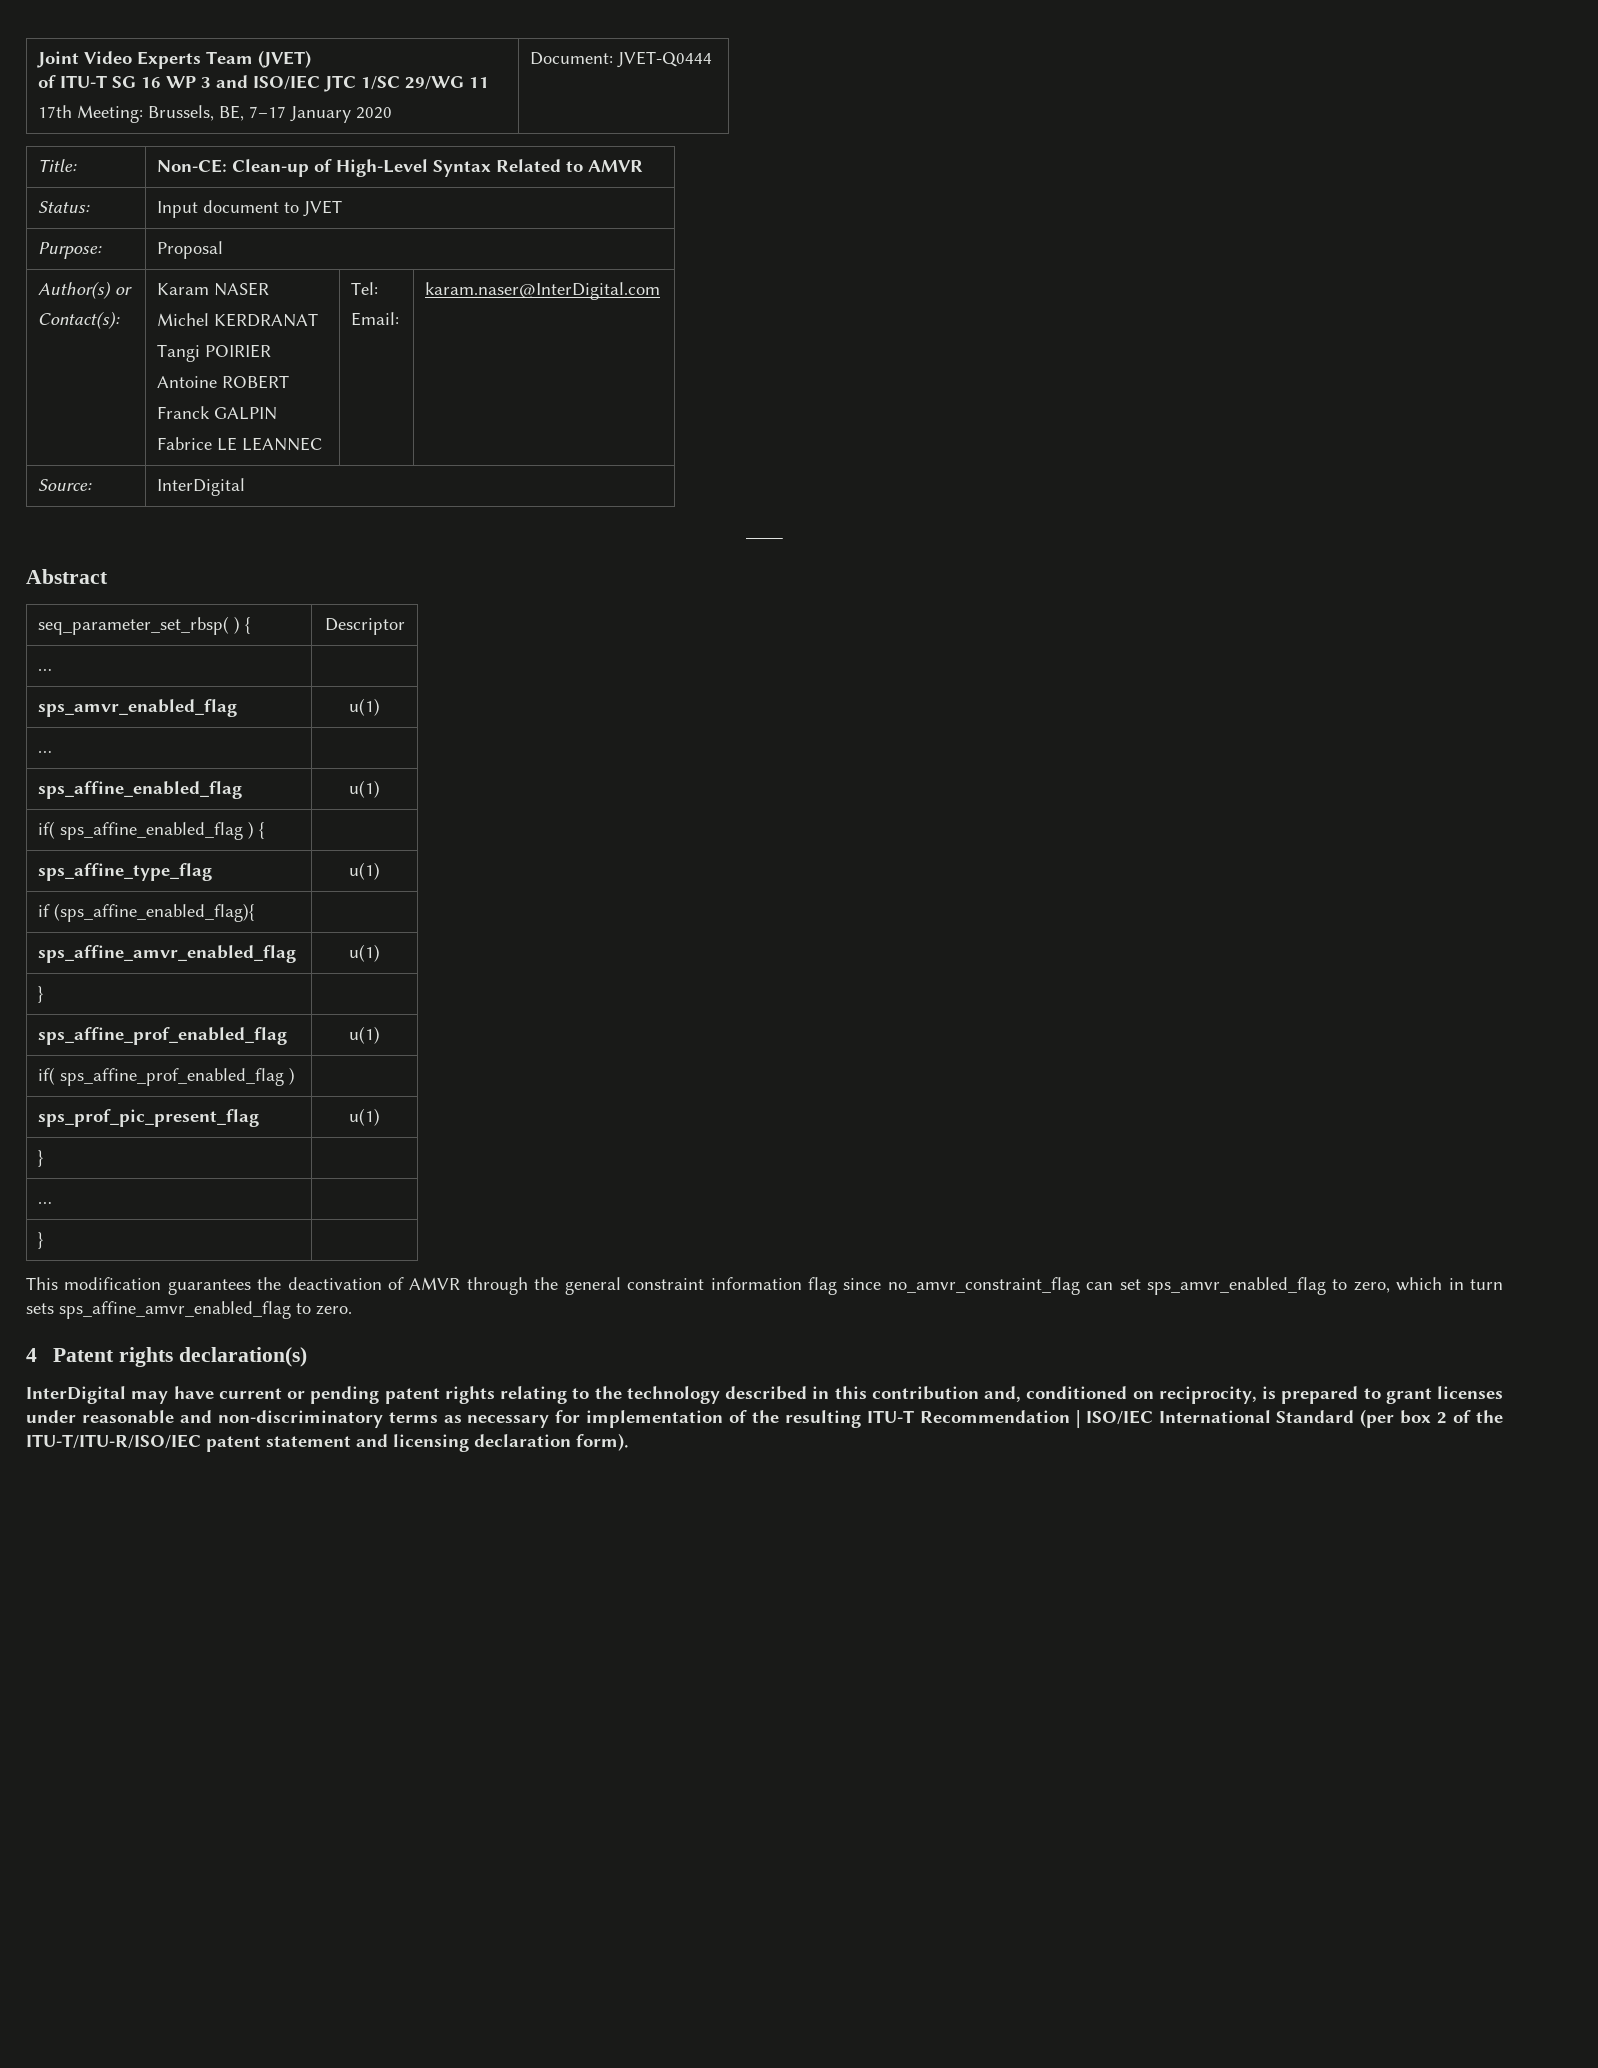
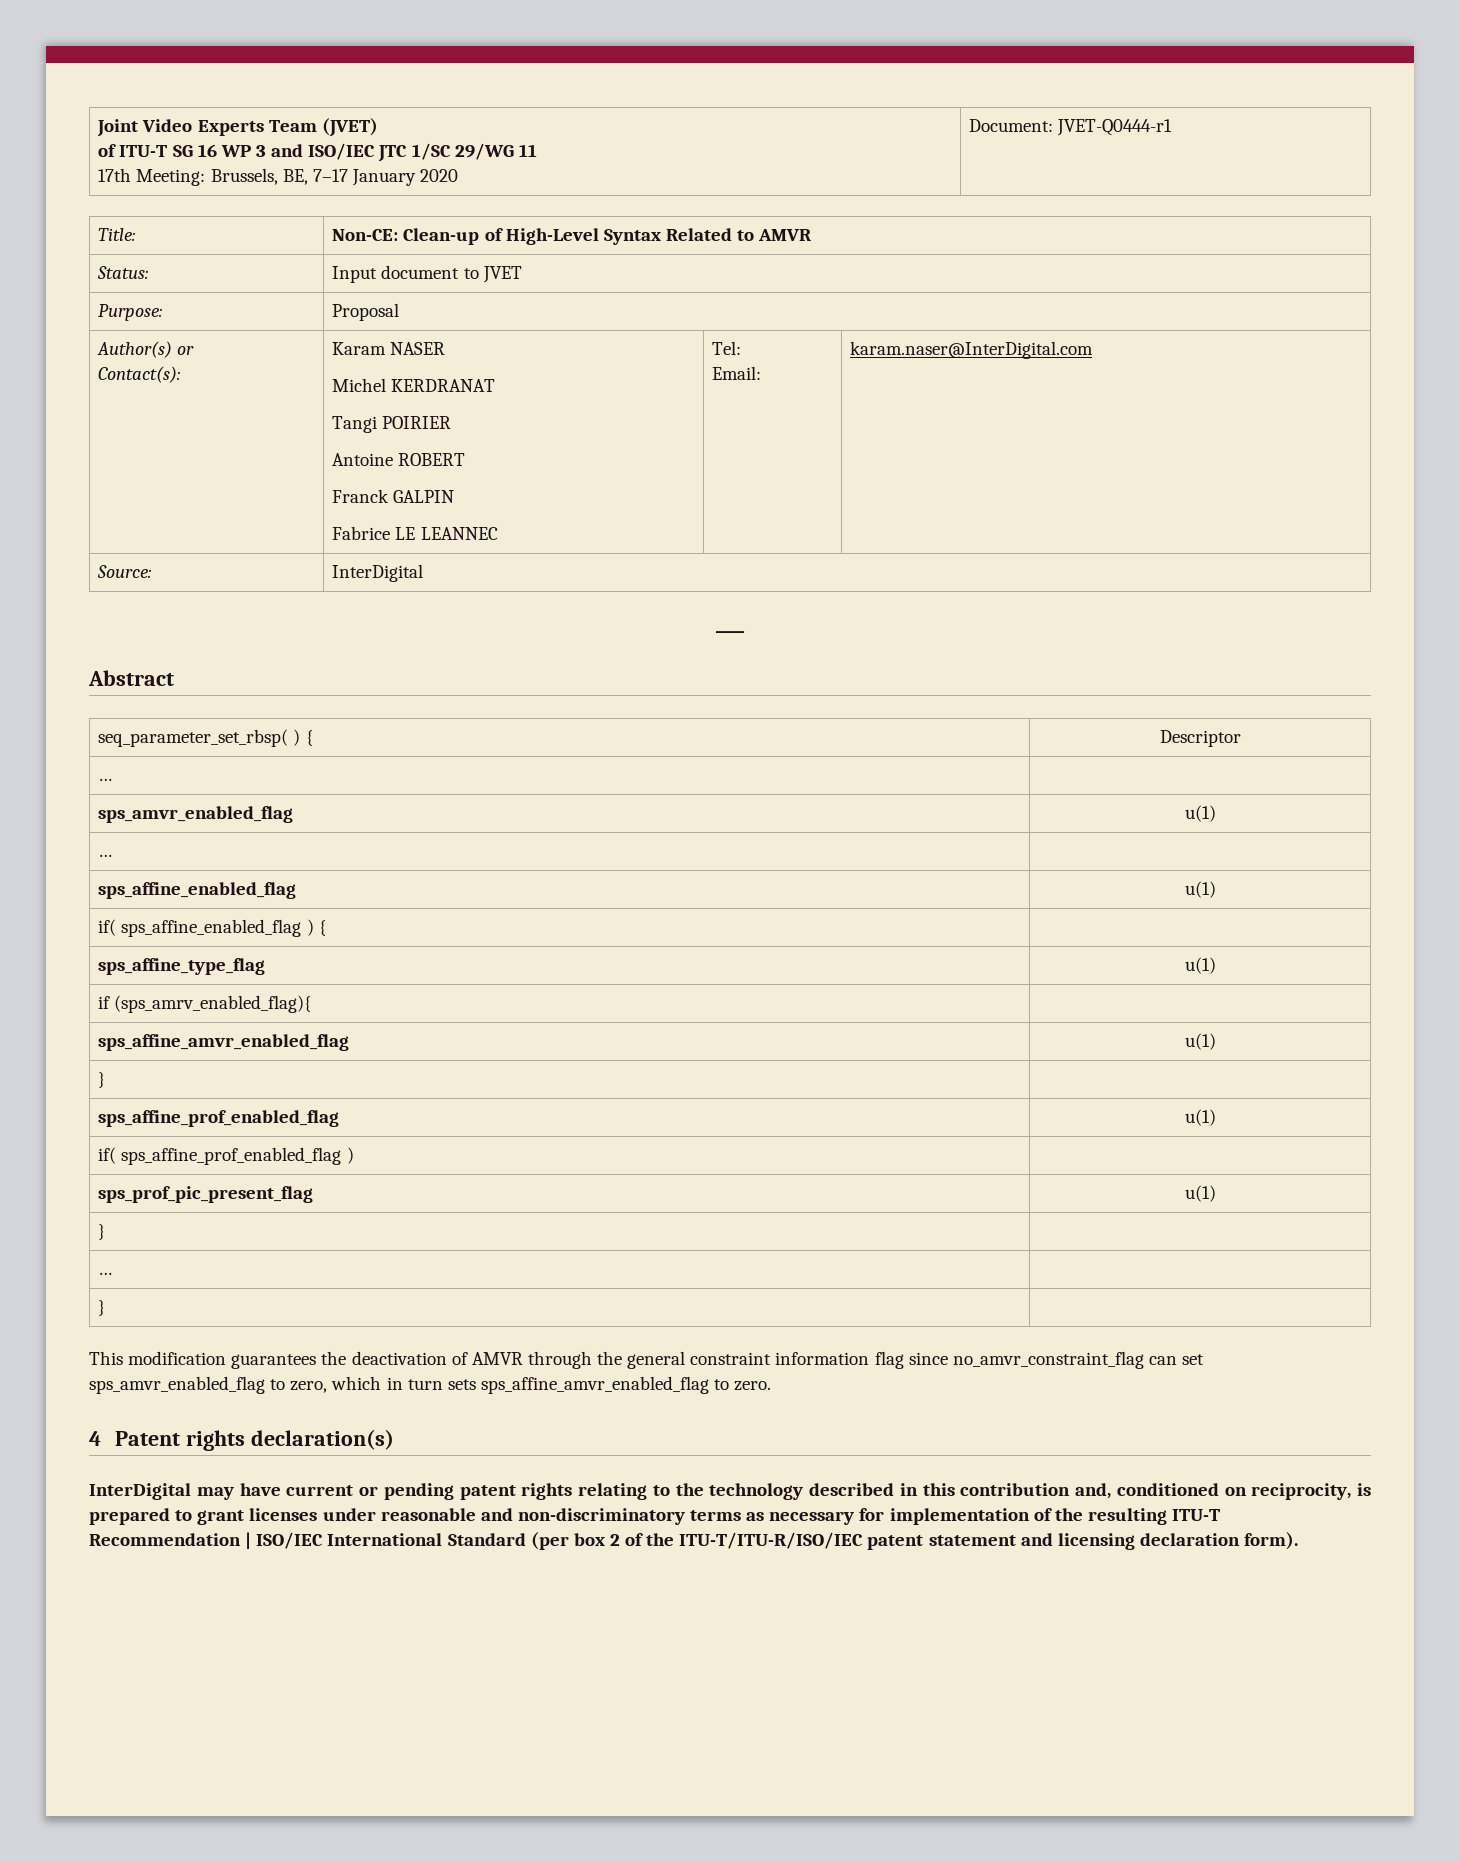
  Joint Video Experts Team (JVET)
  of ITU-T SG 16 WP 3 and ISO/IEC JTC 1/SC 29/WG 11
- 17th Meeting: Brussels, BE, 7–17 January 2020 | Document: JVET-Q0444
+ 17th Meeting: Brussels, BE, 7–17 January 2020 | Document: JVET-Q0444-r1
- if (sps_affine_enabled_flag){ |
+ if (sps_amrv_enabled_flag){ |

